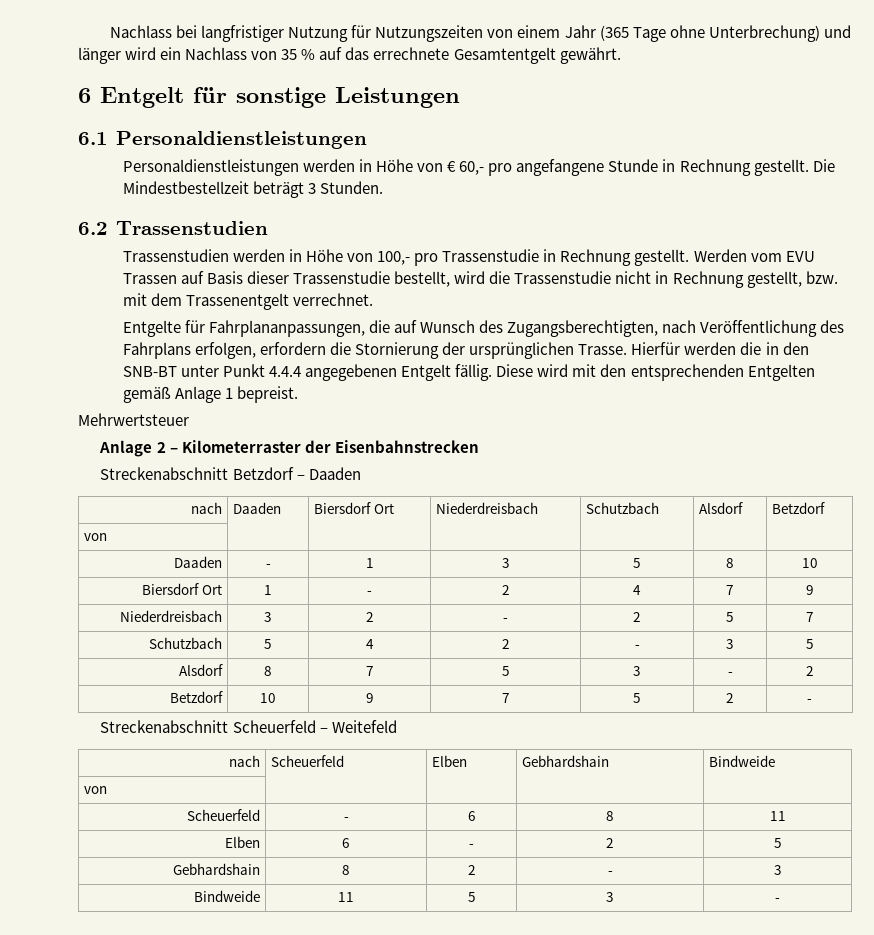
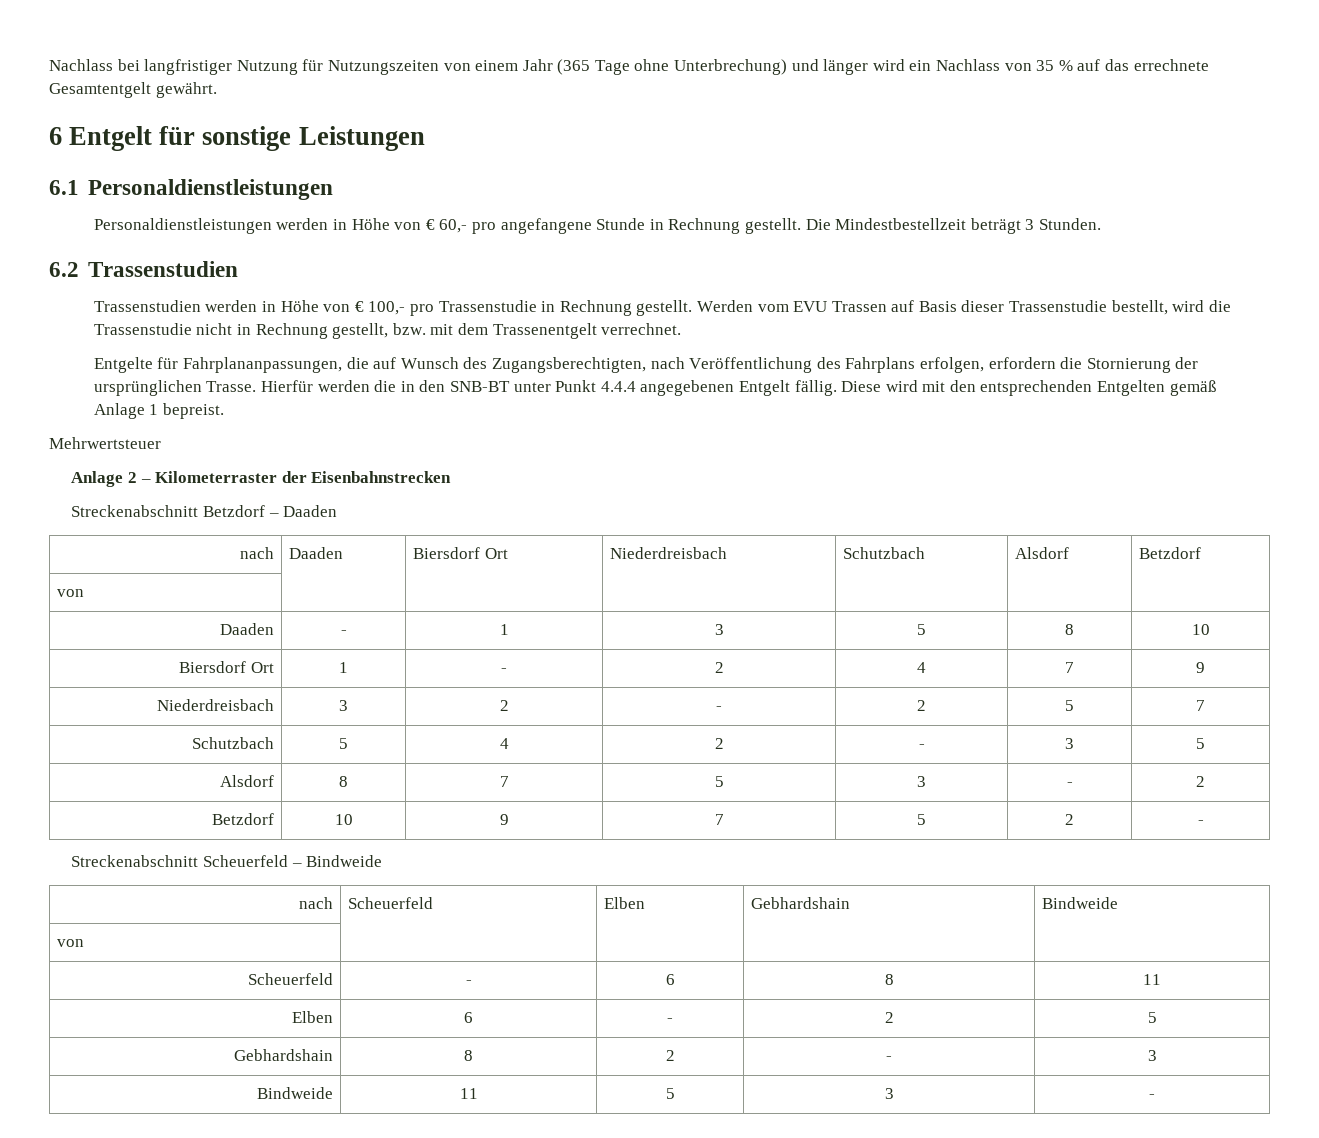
- Trassenstudien werden in Höhe von 100,- pro Trassenstudie in Rechnung gestellt.
+ Trassenstudien werden in Höhe von € 100,- pro Trassenstudie in Rechnung gestellt.
- Streckenabschnitt Scheuerfeld – Weitefeld
+ Streckenabschnitt Scheuerfeld – Bindweide

